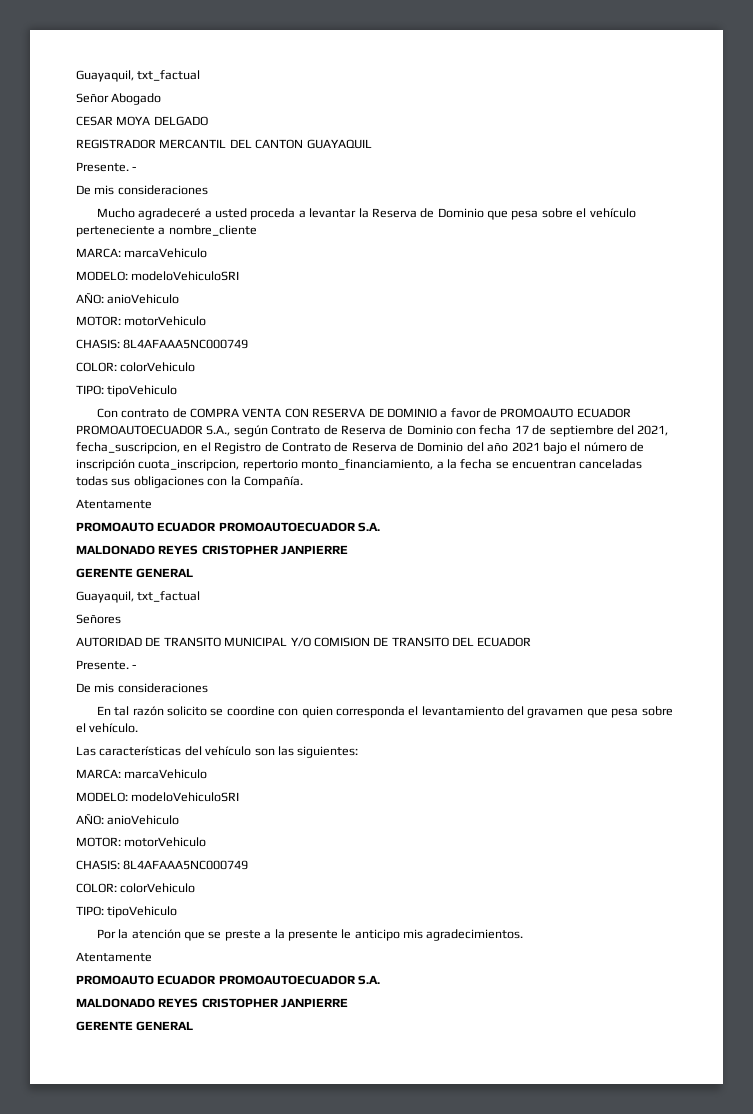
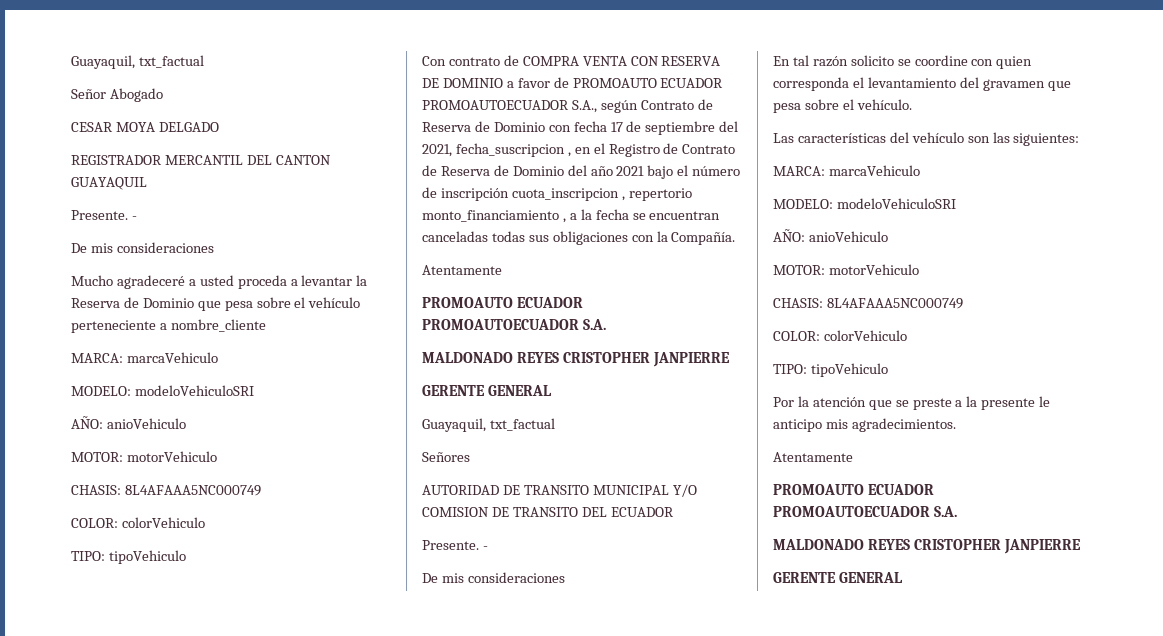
- Con contrato de COMPRA VENTA CON RESERVA DE DOMINIO a favor de PROMOAUTO ECUADOR PROMOAUTOECUADOR S.A., según Contrato de Reserva de Dominio con fecha 17 de septiembre del 2021, fecha_suscripcion, en el Registro de Contrato de Reserva de Dominio del año 2021 bajo el número de inscripción cuota_inscripcion, repertorio monto_financiamiento, a la fecha se encuentran canceladas todas sus obligaciones con la Compañía.
+ Con contrato de COMPRA VENTA CON RESERVA DE DOMINIO a favor de PROMOAUTO ECUADOR PROMOAUTOECUADOR S.A., según Contrato de Reserva de Dominio con fecha 17 de septiembre del 2021, fecha_suscripcion , en el Registro de Contrato de Reserva de Dominio del año 2021 bajo el número de inscripción cuota_inscripcion , repertorio monto_financiamiento , a la fecha se encuentran canceladas todas sus obligaciones con la Compañía.

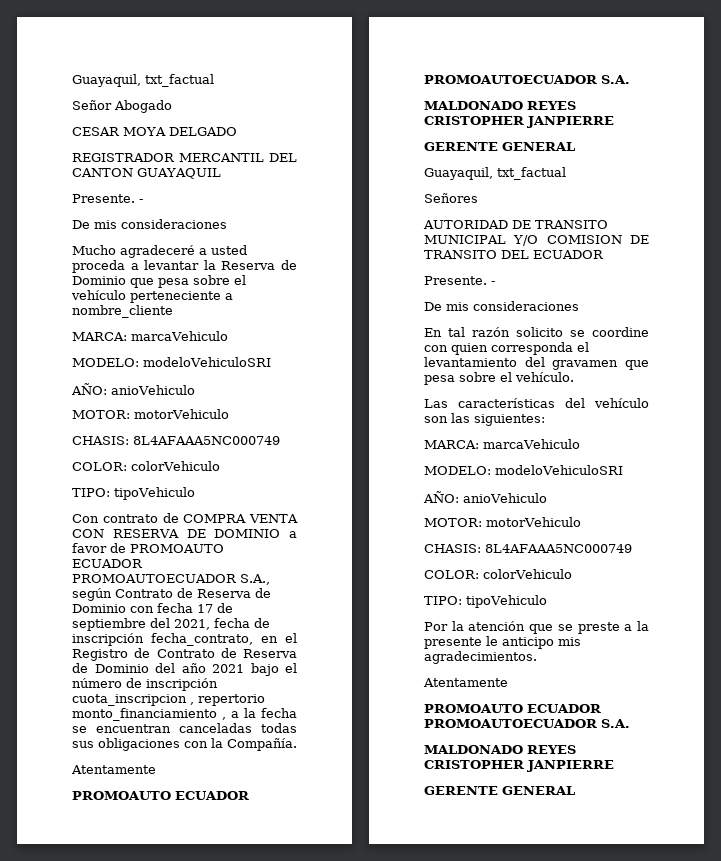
- Con contrato de COMPRA VENTA CON RESERVA DE DOMINIO a favor de PROMOAUTO ECUADOR PROMOAUTOECUADOR S.A., según Contrato de Reserva de Dominio con fecha 17 de septiembre del 2021, fecha_suscripcion , en el Registro de Contrato de Reserva de Dominio del año 2021 bajo el número de inscripción cuota_inscripcion , repertorio monto_financiamiento , a la fecha se encuentran canceladas todas sus obligaciones con la Compañía.
+ Con contrato de COMPRA VENTA CON RESERVA DE DOMINIO a favor de PROMOAUTO ECUADOR PROMOAUTOECUADOR S.A., según Contrato de Reserva de Dominio con fecha 17 de septiembre del 2021, fecha de inscripción fecha_contrato, en el Registro de Contrato de Reserva de Dominio del año 2021 bajo el número de inscripción cuota_inscripcion , repertorio monto_financiamiento , a la fecha se encuentran canceladas todas sus obligaciones con la Compañía.

